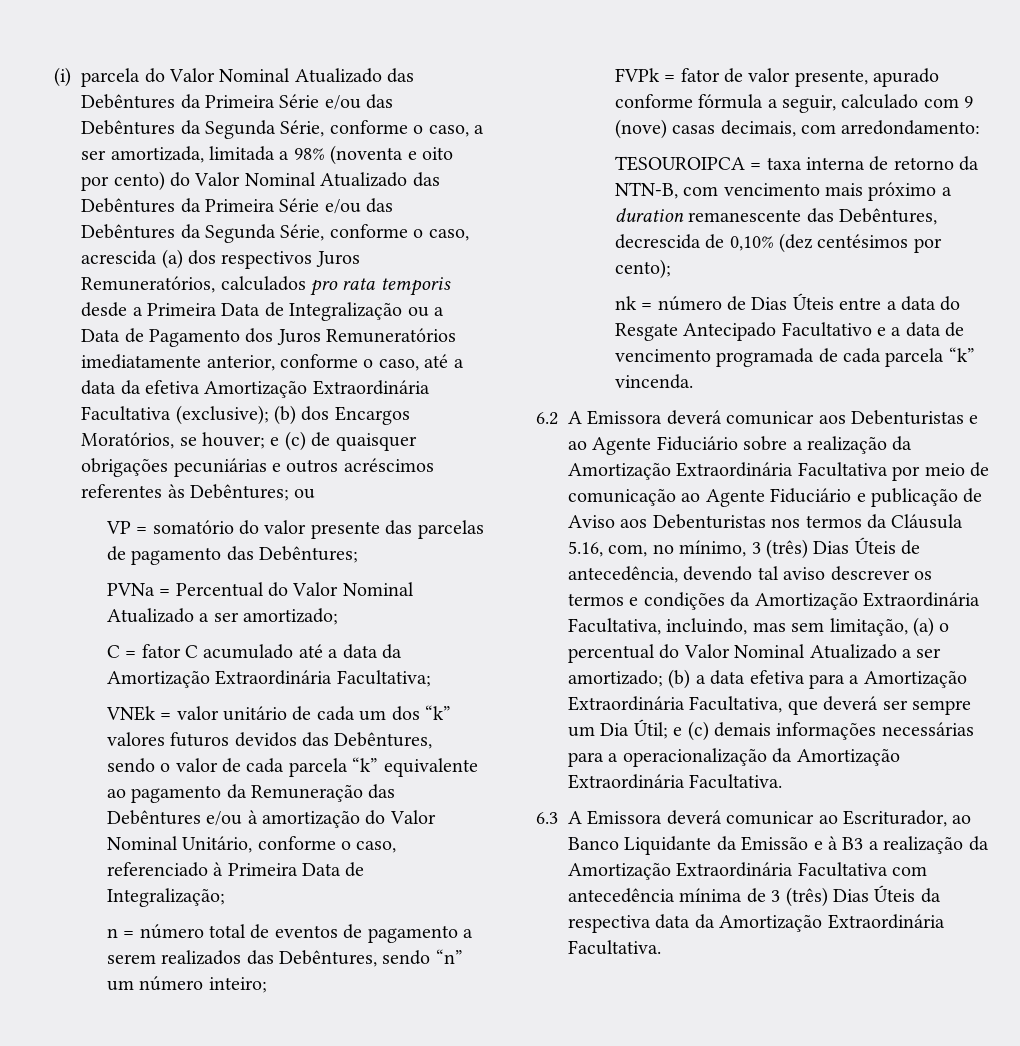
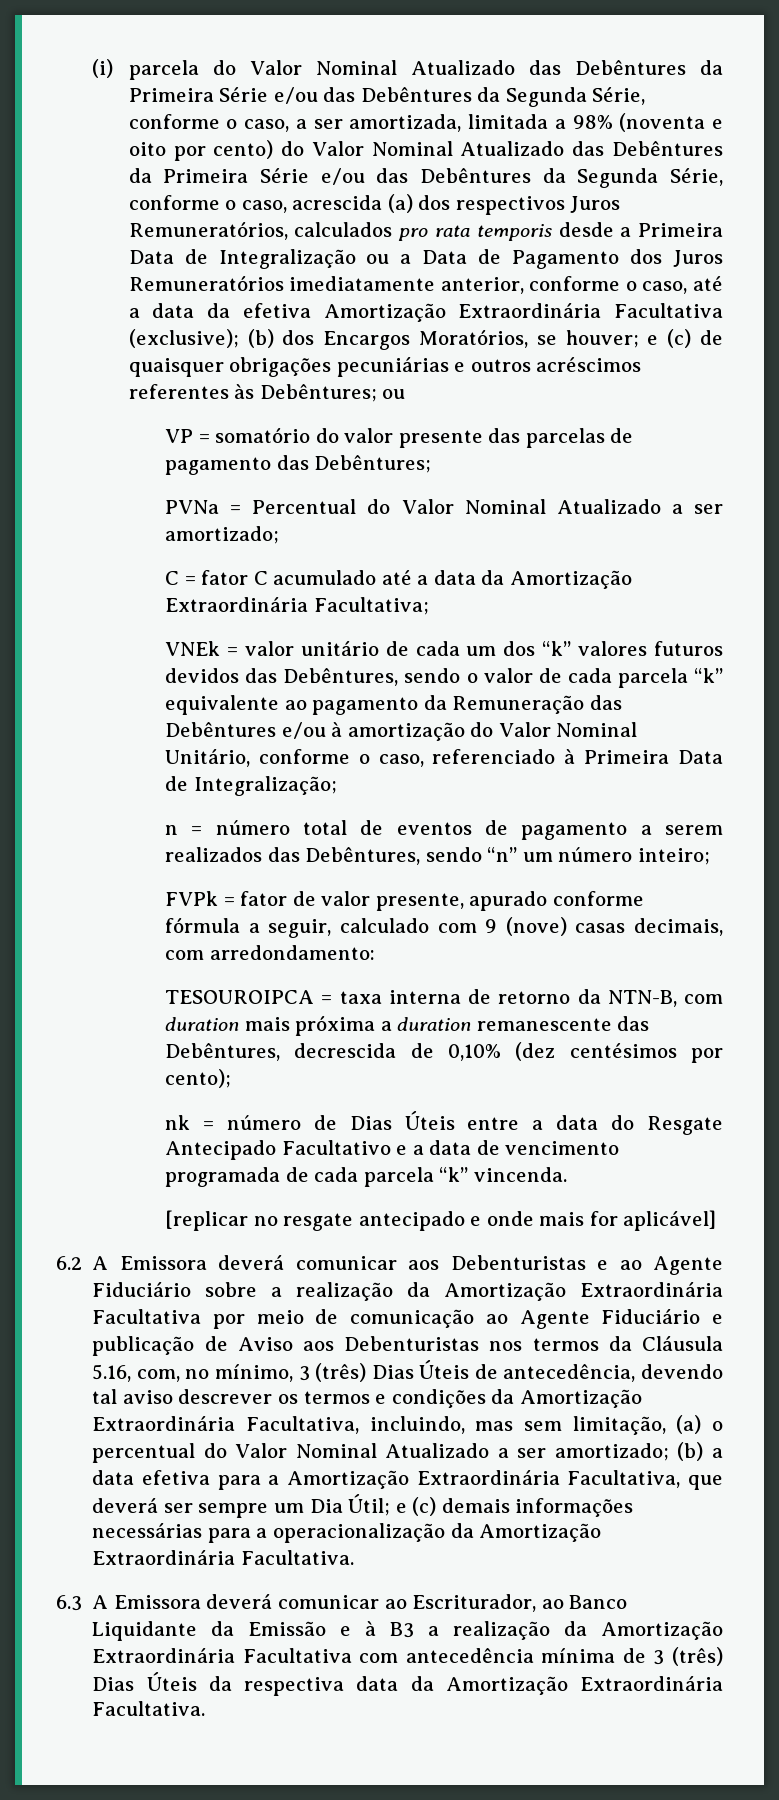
- TESOUROIPCA = taxa interna de retorno da NTN-B, com vencimento mais próximo a duration remanescente das Debêntures, decrescida de 0,10% (dez centésimos por cento);
+ TESOUROIPCA = taxa interna de retorno da NTN-B, com duration mais próxima a duration remanescente das Debêntures, decrescida de 0,10% (dez centésimos por cento);
+ [replicar no resgate antecipado e onde mais for aplicável]

